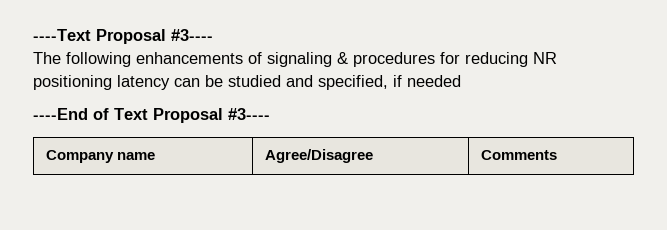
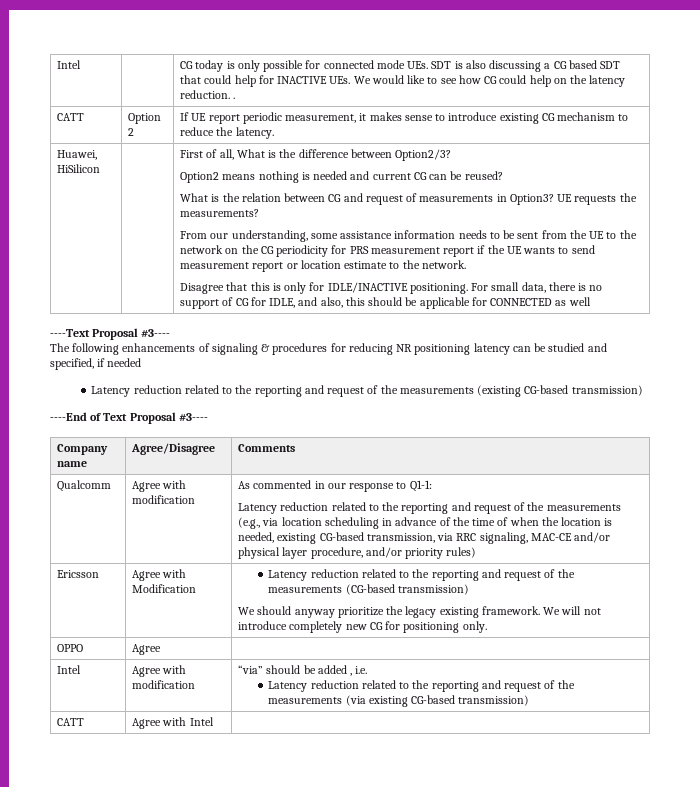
+ Intel | | CG today is only possible for connected mode UEs. SDT is also discussing a CG based SDT that could help for INACTIVE UEs. We would like to see how CG could help on the latency reduction. .
+ CATT | Option 2 | If UE report periodic measurement, it makes sense to introduce existing CG mechanism to reduce the latency.
+ Huawei, HiSilicon | | First of all, What is the difference between Option2/3?
+ Option2 means nothing is needed and current CG can be reused?
+ What is the relation between CG and request of measurements in Option3? UE requests the measurements?
+ From our understanding, some assistance information needs to be sent from the UE to the network on the CG periodicity for PRS measurement report if the UE wants to send measurement report or location estimate to the network.
+ Disagree that this is only for IDLE/INACTIVE positioning. For small data, there is no support of CG for IDLE, and also, this should be applicable for CONNECTED as well
+ Latency reduction related to the reporting and request of the measurements (existing CG-based transmission)
+ Qualcomm | Agree with modification | As commented in our response to Q1-1:
+ Latency reduction related to the reporting and request of the measurements (e.g., via location scheduling in advance of the time of when the location is needed, existing CG-based transmission, via RRC signaling, MAC-CE and/or physical layer procedure, and/or priority rules)
+ Ericsson | Agree with Modification | Latency reduction related to the reporting and request of the measurements (CG-based transmission)
+ We should anyway prioritize the legacy existing framework. We will not introduce completely new CG for positioning only.
+ OPPO | Agree |
+ Intel | Agree with modification | “via” should be added , i.e.
+ Latency reduction related to the reporting and request of the measurements (via existing CG-based transmission)
+ CATT | Agree with Intel |

